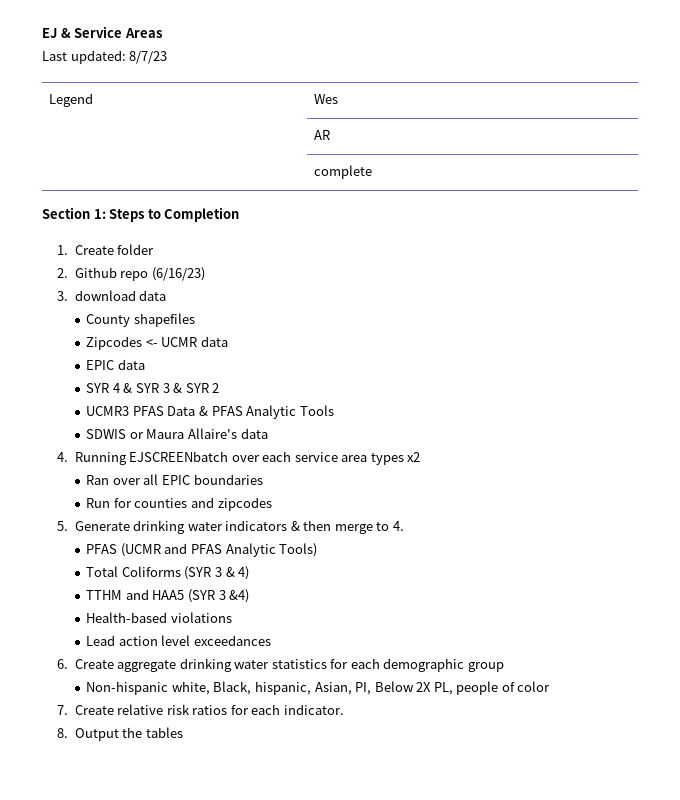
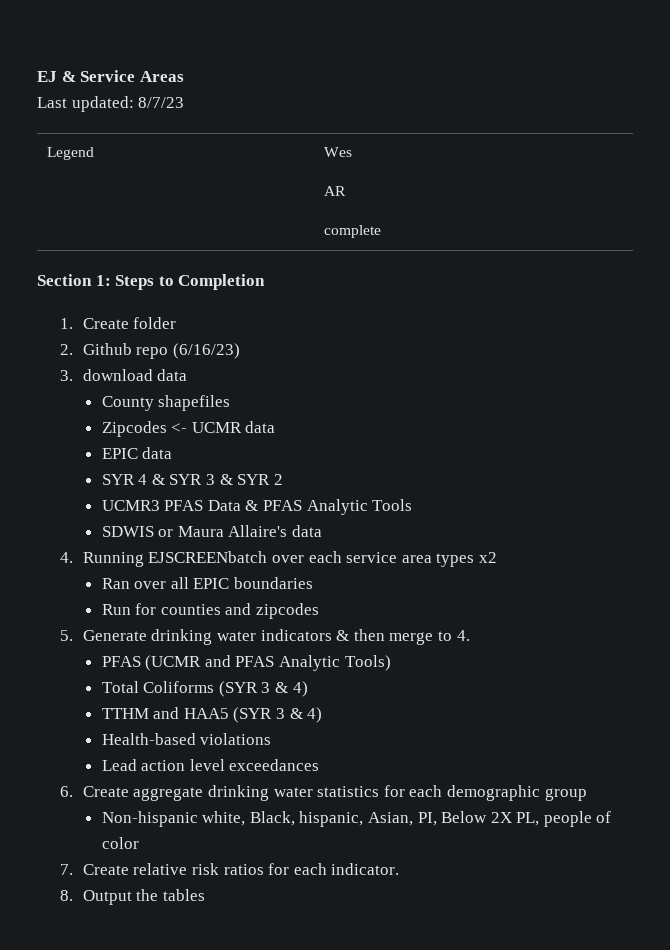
- TTHM and HAA5 (SYR 3 &4)
+ TTHM and HAA5 (SYR 3 & 4)

